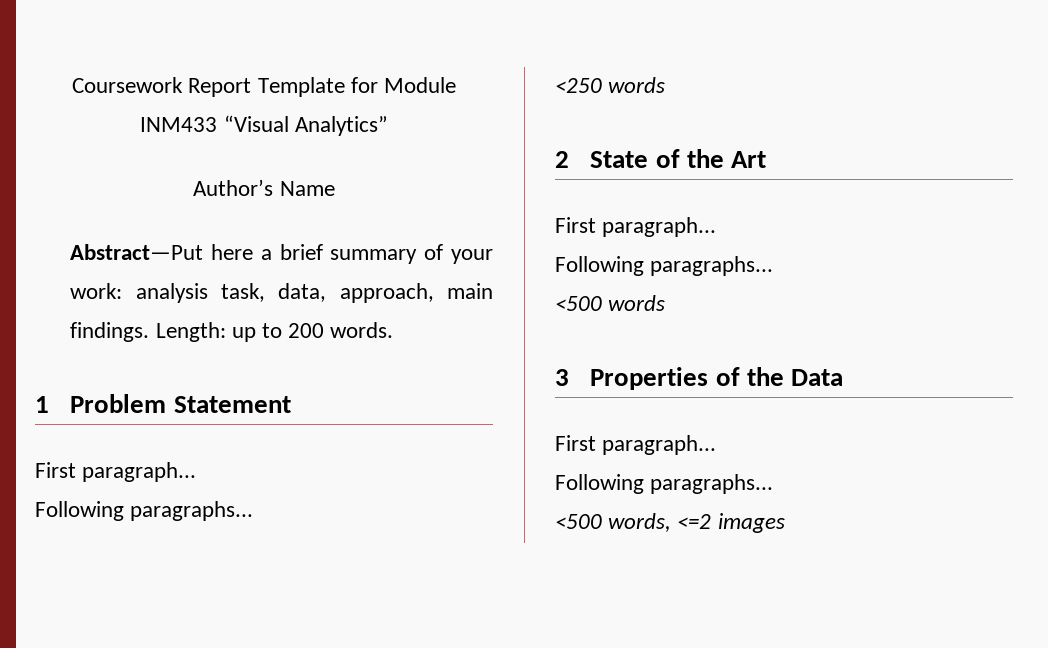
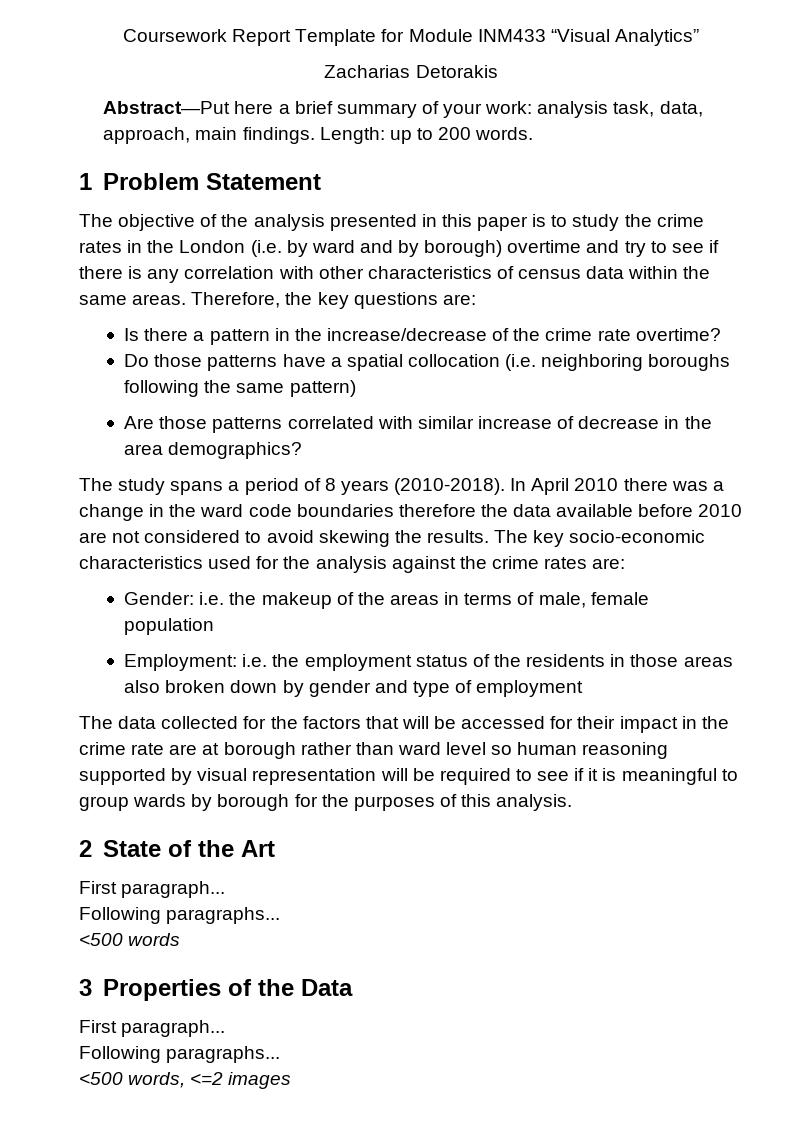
- Author’s Name
+ Zacharias Detorakis
  1 Problem Statement
- First paragraph...
- Following paragraphs...
- <250 words
+ The objective of the analysis presented in this paper is to study the crime rates in the London (i.e. by ward and by borough) overtime and try to see if there is any correlation with other characteristics of census data within the same areas. Therefore, the key questions are:
+ Is there a pattern in the increase/decrease of the crime rate overtime?
+ Do those patterns have a spatial collocation (i.e. neighboring boroughs following the same pattern)
+ Are those patterns correlated with similar increase of decrease in the area demographics?
+ The study spans a period of 8 years (2010-2018). In April 2010 there was a change in the ward code boundaries therefore the data available before 2010 are not considered to avoid skewing the results. The key socio-economic characteristics used for the analysis against the crime rates are:
+ Gender: i.e. the makeup of the areas in terms of male, female population
+ Employment: i.e. the employment status of the residents in those areas also broken down by gender and type of employment
+ The data collected for the factors that will be accessed for their impact in the crime rate are at borough rather than ward level so human reasoning supported by visual representation will be required to see if it is meaningful to group wards by borough for the purposes of this analysis.

